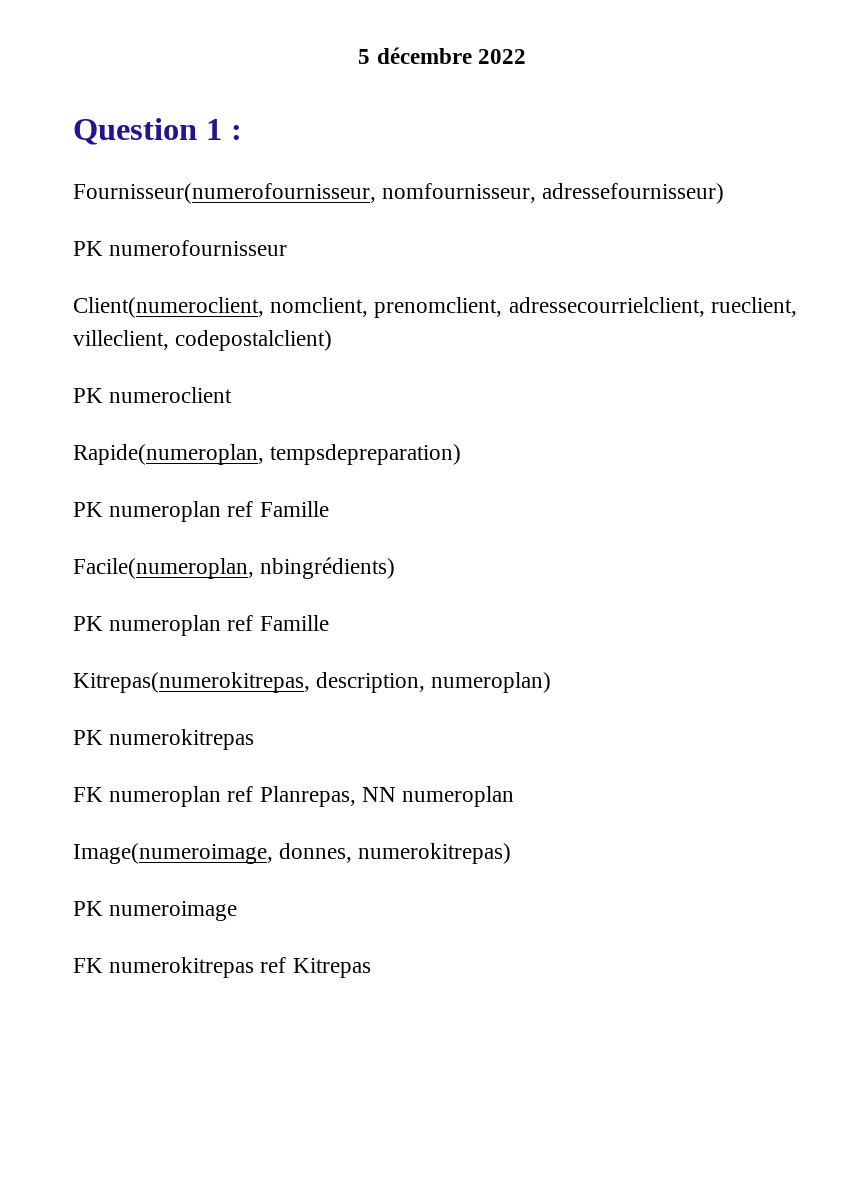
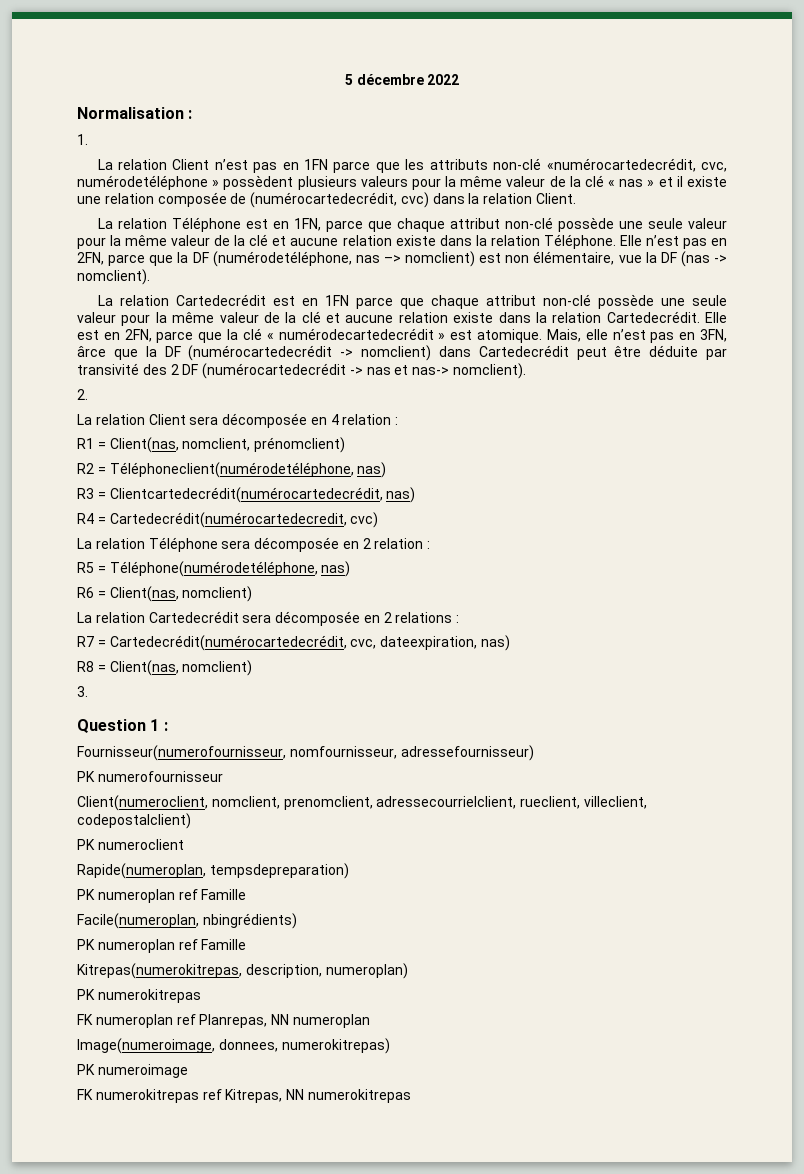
+ Normalisation :
+ 1.
+ La relation Client n’est pas en 1FN parce que les attributs non-clé «numérocartedecrédit, cvc, numérodetéléphone » possèdent plusieurs valeurs pour la même valeur de la clé « nas » et il existe une relation composée de (numérocartedecrédit, cvc) dans la relation Client.
+ La relation Téléphone est en 1FN, parce que chaque attribut non-clé possède une seule valeur pour la même valeur de la clé et aucune relation existe dans la relation Téléphone. Elle n’est pas en 2FN, parce que la DF (numérodetéléphone, nas –> nomclient) est non élémentaire, vue la DF (nas -> nomclient).
+ La relation Cartedecrédit est en 1FN parce que chaque attribut non-clé possède une seule valeur pour la même valeur de la clé et aucune relation existe dans la relation Cartedecrédit. Elle est en 2FN, parce que la clé « numérodecartedecrédit » est atomique. Mais, elle n’est pas en 3FN, ârce que la DF (numérocartedecrédit -> nomclient) dans Cartedecrédit peut être déduite par transivité des 2 DF (numérocartedecrédit -> nas et nas-> nomclient).
+ 2.
+ La relation Client sera décomposée en 4 relation :
+ R1 = Client(nas, nomclient, prénomclient)
+ R2 = Téléphoneclient(numérodetéléphone, nas)
+ R3 = Clientcartedecrédit(numérocartedecrédit, nas)
+ R4 = Cartedecrédit(numérocartedecredit, cvc)
+ La relation Téléphone sera décomposée en 2 relation :
+ R5 = Téléphone(numérodetéléphone, nas)
+ R6 = Client(nas, nomclient)
+ La relation Cartedecrédit sera décomposée en 2 relations :
+ R7 = Cartedecrédit(numérocartedecrédit, cvc, dateexpiration, nas)
+ R8 = Client(nas, nomclient)
+ 3.
- Image(numeroimage, donnes, numerokitrepas)
+ Image(numeroimage, donnees, numerokitrepas)
- FK numerokitrepas ref Kitrepas
+ FK numerokitrepas ref Kitrepas, NN numerokitrepas

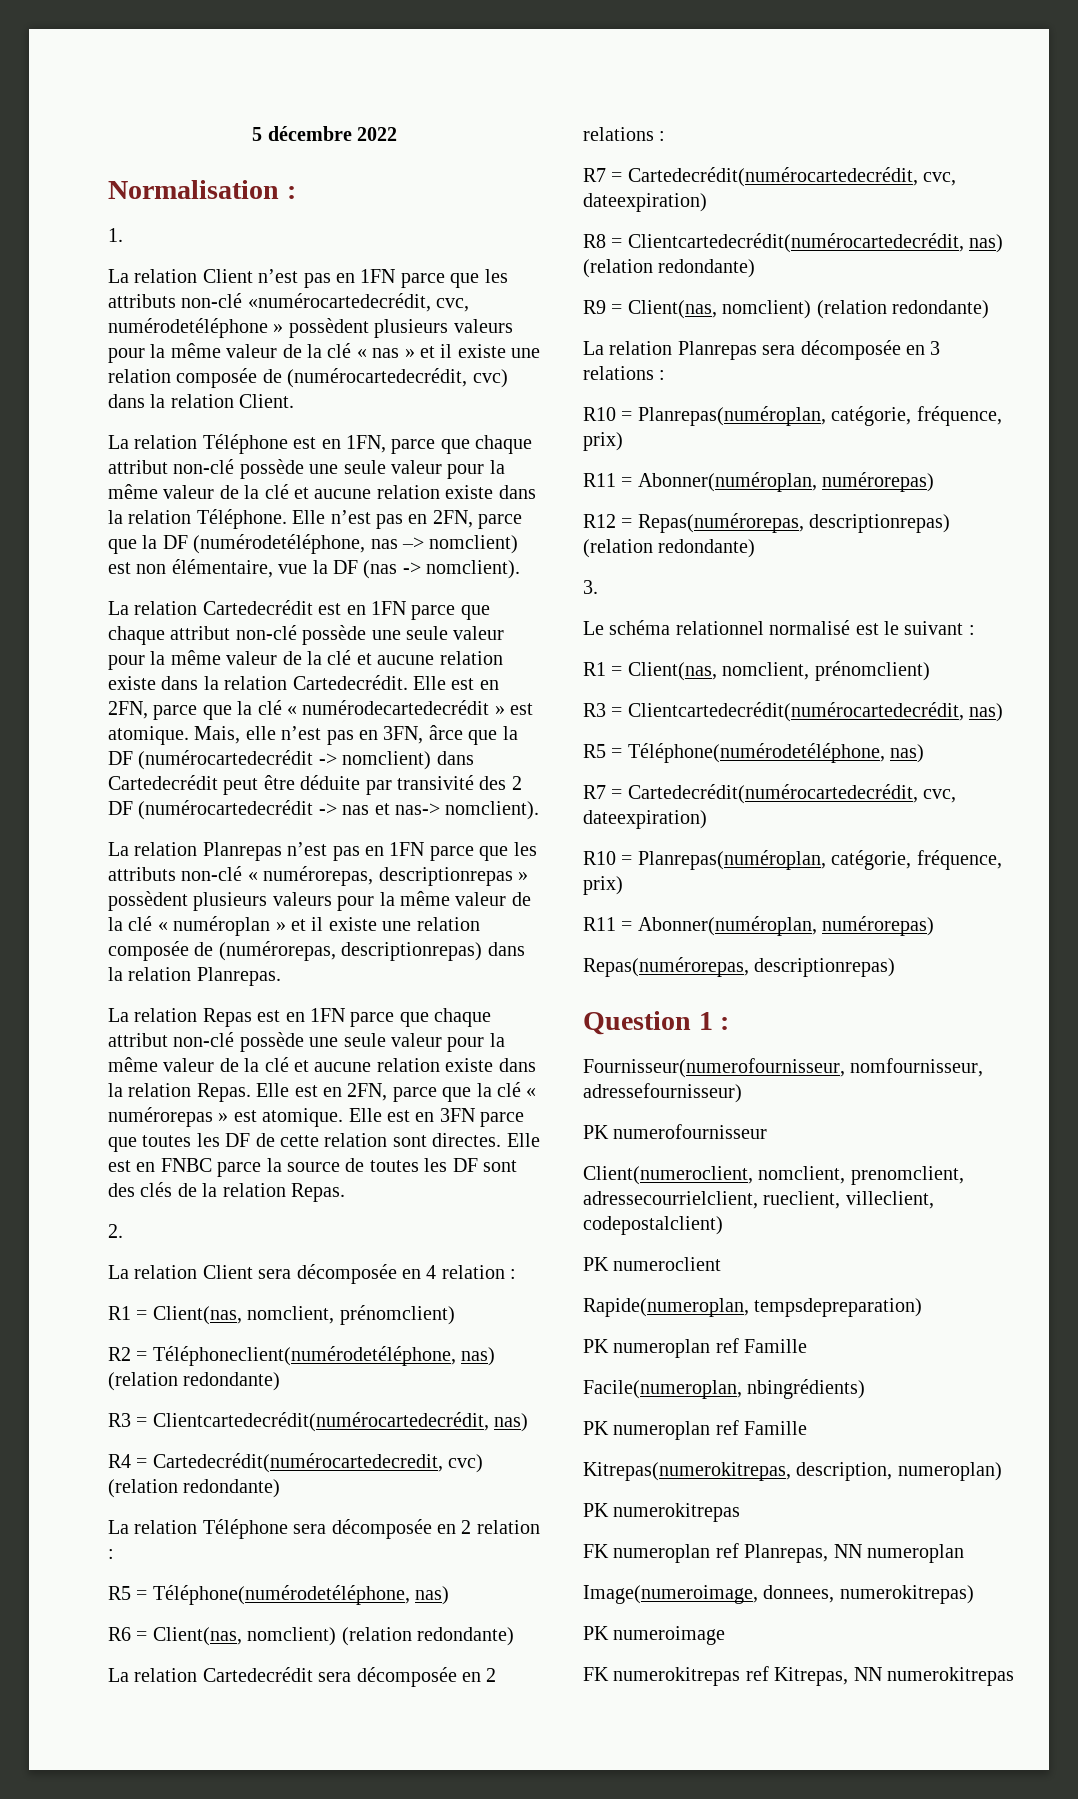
+ La relation Planrepas n’est pas en 1FN parce que les attributs non-clé « numérorepas, descriptionrepas » possèdent plusieurs valeurs pour la même valeur de la clé « numéroplan » et il existe une relation composée de (numérorepas, descriptionrepas) dans la relation Planrepas.
+ La relation Repas est en 1FN parce que chaque attribut non-clé possède une seule valeur pour la même valeur de la clé et aucune relation existe dans la relation Repas. Elle est en 2FN, parce que la clé « numérorepas » est atomique. Elle est en 3FN parce que toutes les DF de cette relation sont directes. Elle est en FNBC parce la source de toutes les DF sont des clés de la relation Repas.
- R2 = Téléphoneclient(numérodetéléphone, nas)
+ R2 = Téléphoneclient(numérodetéléphone, nas) (relation redondante)
- R4 = Cartedecrédit(numérocartedecredit, cvc)
+ R4 = Cartedecrédit(numérocartedecredit, cvc) (relation redondante)
- R6 = Client(nas, nomclient)
+ R6 = Client(nas, nomclient) (relation redondante)
  La relation Cartedecrédit sera décomposée en 2 relations :
- R7 = Cartedecrédit(numérocartedecrédit, cvc, dateexpiration, nas)
+ R7 = Cartedecrédit(numérocartedecrédit, cvc, dateexpiration)
- R8 = Client(nas, nomclient)
+ R8 = Clientcartedecrédit(numérocartedecrédit, nas) (relation redondante)
+ R9 = Client(nas, nomclient) (relation redondante)
+ La relation Planrepas sera décomposée en 3 relations :
+ R10 = Planrepas(numéroplan, catégorie, fréquence, prix)
+ R11 = Abonner(numéroplan, numérorepas)
+ R12 = Repas(numérorepas, descriptionrepas) (relation redondante)
  3.
+ Le schéma relationnel normalisé est le suivant :
+ R1 = Client(nas, nomclient, prénomclient)
+ R3 = Clientcartedecrédit(numérocartedecrédit, nas)
+ R5 = Téléphone(numérodetéléphone, nas)
+ R7 = Cartedecrédit(numérocartedecrédit, cvc, dateexpiration)
+ R10 = Planrepas(numéroplan, catégorie, fréquence, prix)
+ R11 = Abonner(numéroplan, numérorepas)
+ Repas(numérorepas, descriptionrepas)

